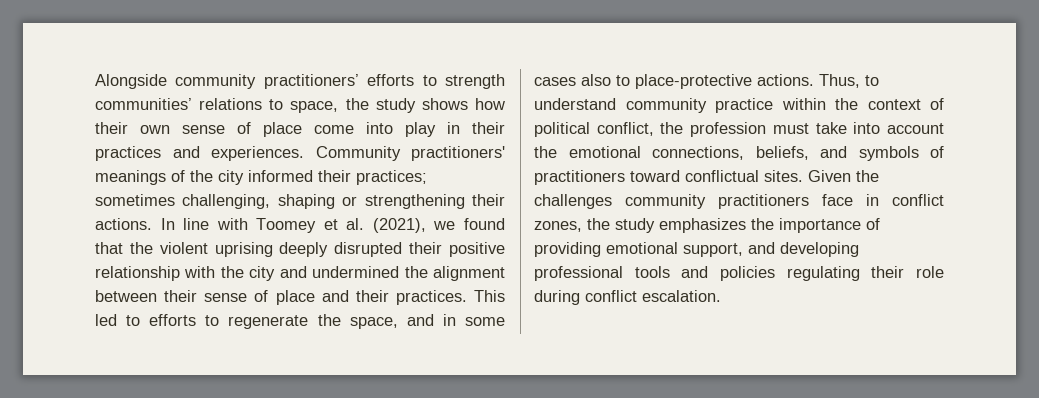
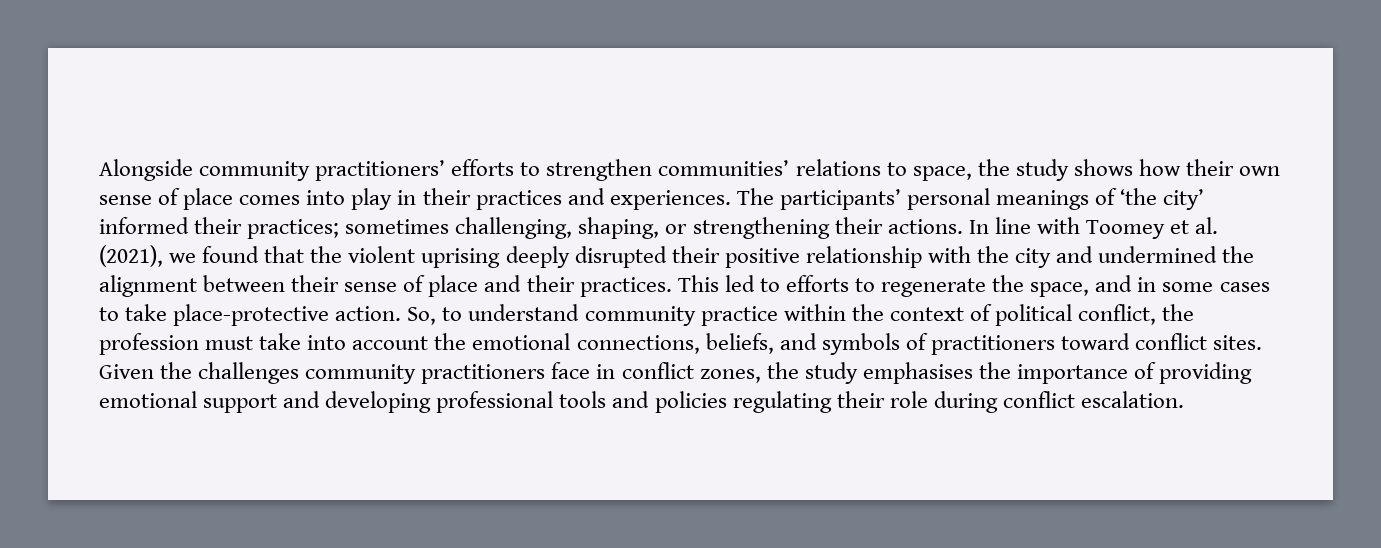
- Alongside community practitioners’ efforts to strength communities’ relations to space, the study shows how their own sense of place come into play in their practices and experiences.
+ Alongside community practitioners’ efforts to strengthen communities’ relations to space, the study shows how their own sense of place comes into play in their practices and experiences.
- Community practitioners' meanings of the city informed their practices; sometimes challenging, shaping or strengthening their actions.
+ The participants’ personal meanings of ‘the city’ informed their practices; sometimes challenging, shaping, or strengthening their actions.
- This led to efforts to regenerate the space, and in some cases also to place-protective actions. Thus, to understand community practice within the context of political conflict, the profession must take into account the emotional connections, beliefs, and symbols of practitioners toward conflictual sites.
+ This led to efforts to regenerate the space, and in some cases to take place-protective action. So, to understand community practice within the context of political conflict, the profession must take into account the emotional connections, beliefs, and symbols of practitioners toward conflict sites.
- Given the challenges community practitioners face in conflict zones, the study emphasizes the importance of providing emotional support, and developing professional tools and policies regulating their role during conflict escalation.
+ Given the challenges community practitioners face in conflict zones, the study emphasises the importance of providing emotional support and developing professional tools and policies regulating their role during conflict escalation.

